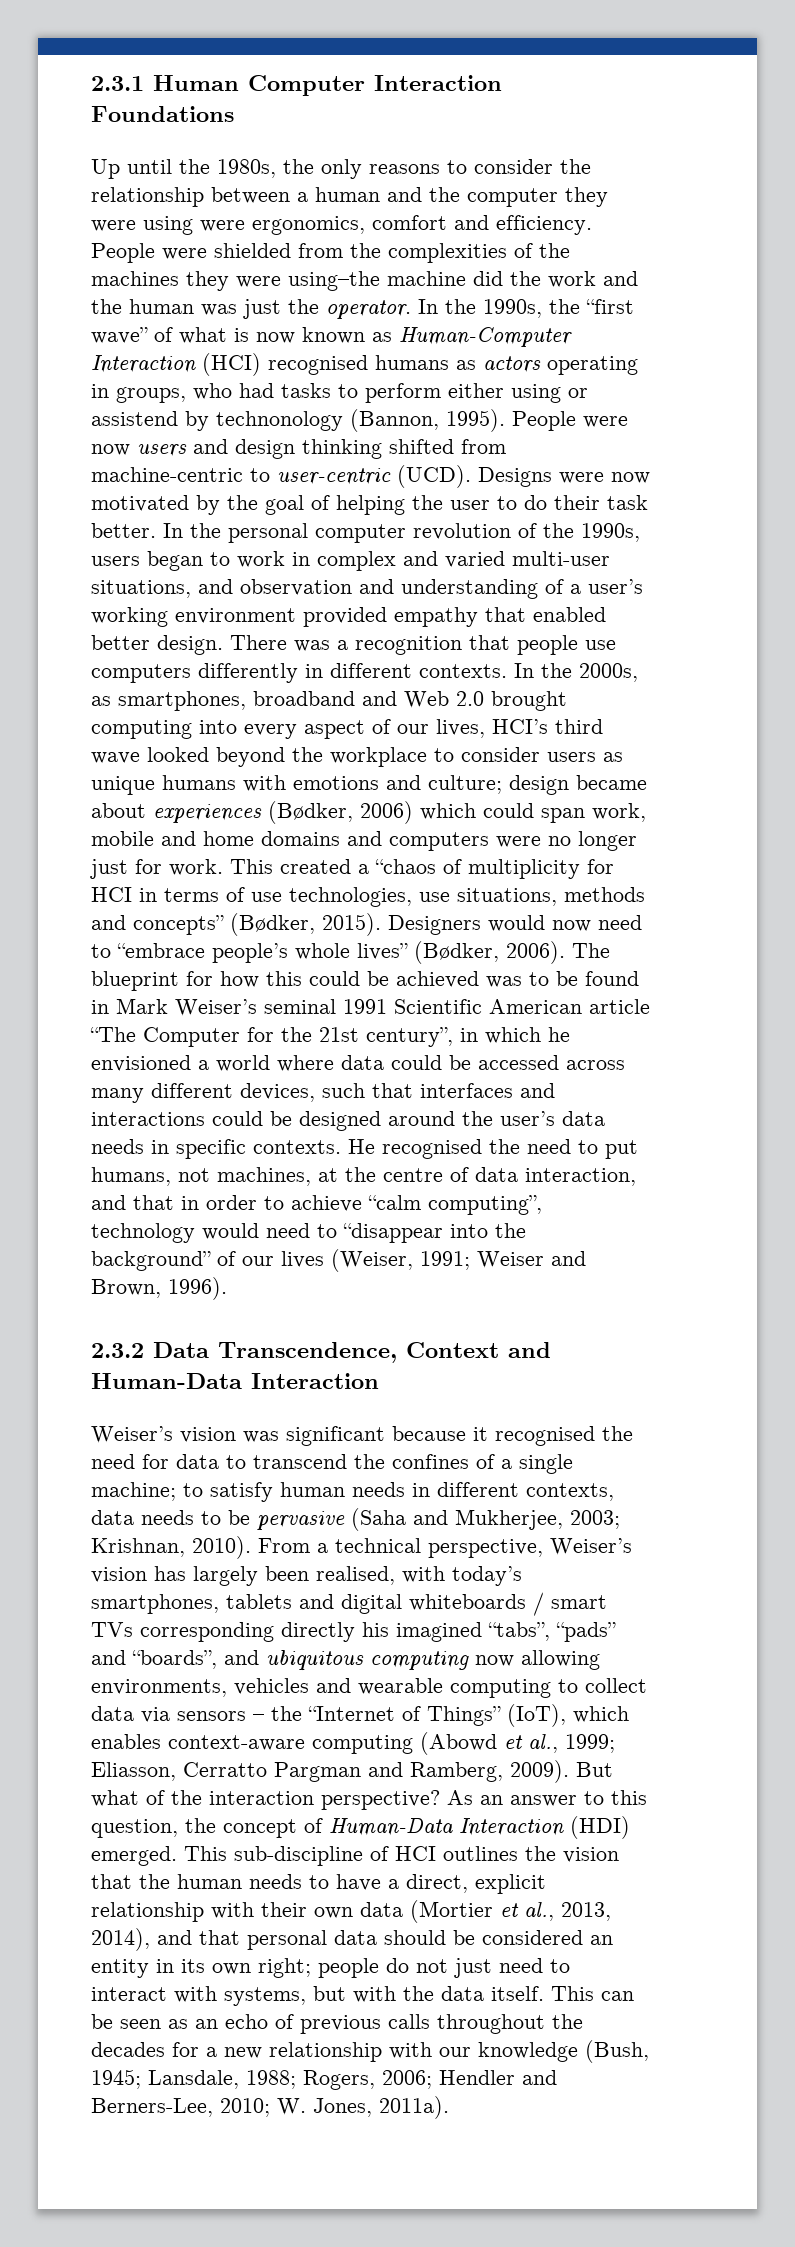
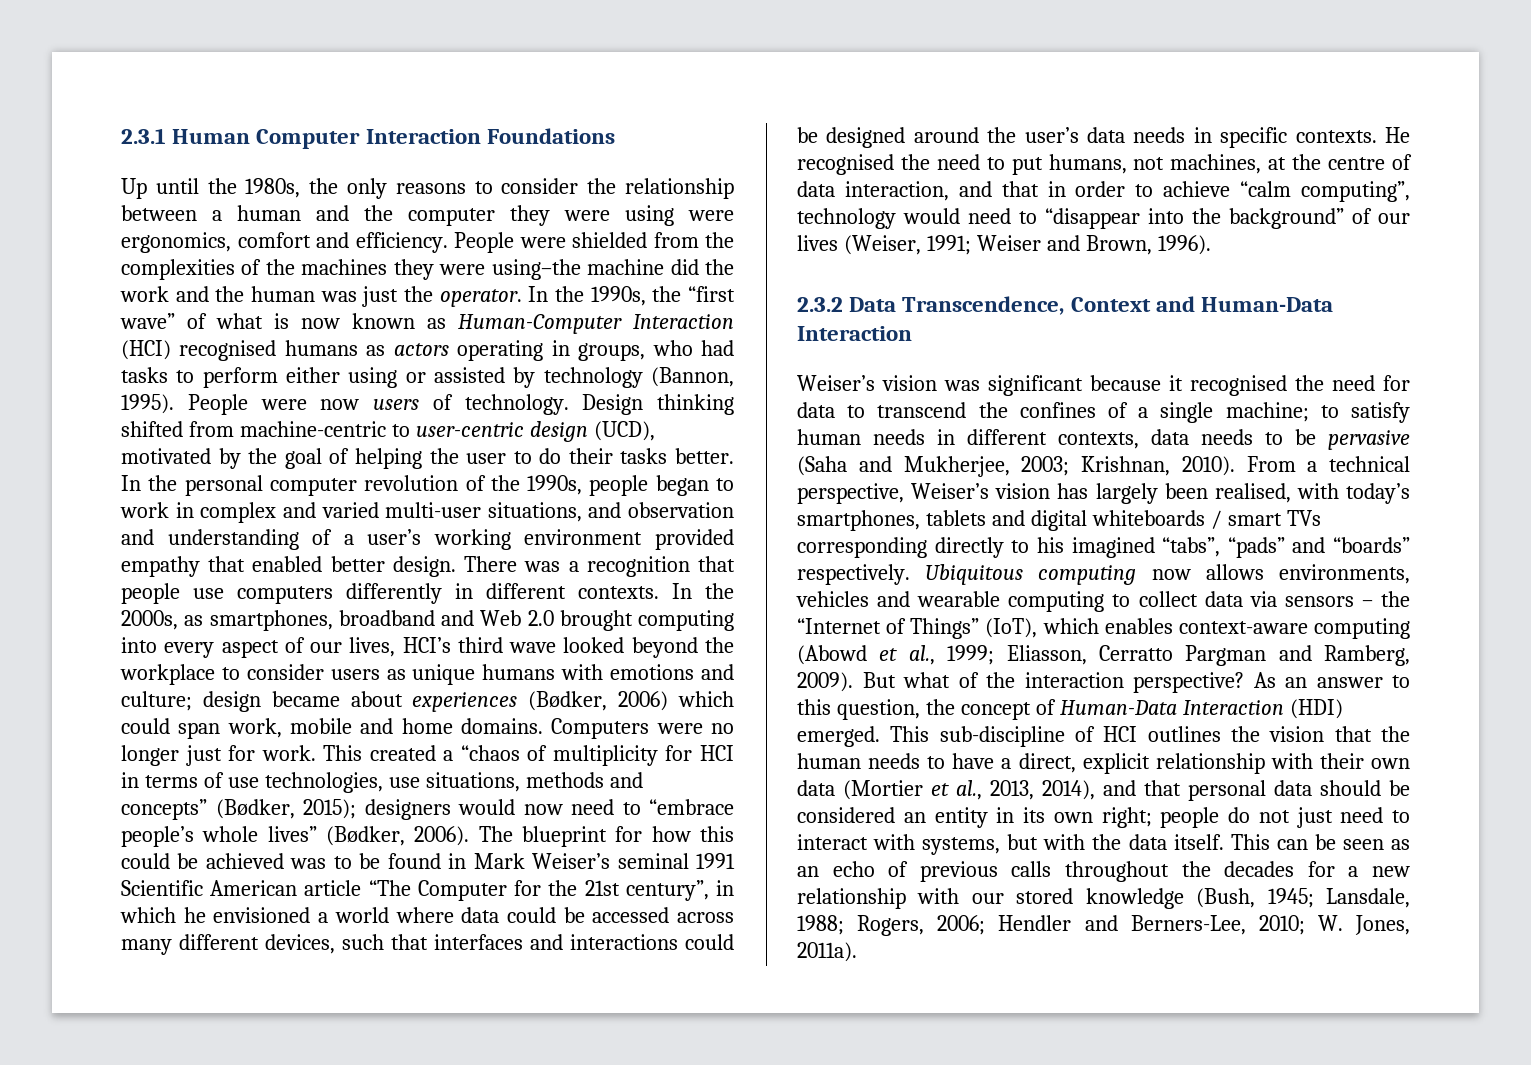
- In the 1990s, the “first wave” of what is now known as Human-Computer Interaction (HCI) recognised humans as actors operating in groups, who had tasks to perform either using or assistend by technonology (Bannon, 1995).
+ In the 1990s, the “first wave” of what is now known as Human-Computer Interaction (HCI) recognised humans as actors operating in groups, who had tasks to perform either using or assisted by technology (Bannon, 1995).
- People were now users and design thinking shifted from machine-centric to user-centric (UCD). Designs were now motivated by the goal of helping the user to do their task better.
+ People were now users of technology. Design thinking shifted from machine-centric to user-centric design (UCD), motivated by the goal of helping the user to do their tasks better.
- In the personal computer revolution of the 1990s, users began to work in complex and varied multi-user situations, and observation and understanding of a user’s working environment provided empathy that enabled better design.
+ In the personal computer revolution of the 1990s, people began to work in complex and varied multi-user situations, and observation and understanding of a user’s working environment provided empathy that enabled better design.
- In the 2000s, as smartphones, broadband and Web 2.0 brought computing into every aspect of our lives, HCI’s third wave looked beyond the workplace to consider users as unique humans with emotions and culture; design became about experiences (Bødker, 2006) which could span work, mobile and home domains and computers were no longer just for work.
+ In the 2000s, as smartphones, broadband and Web 2.0 brought computing into every aspect of our lives, HCI’s third wave looked beyond the workplace to consider users as unique humans with emotions and culture; design became about experiences (Bødker, 2006) which could span work, mobile and home domains. Computers were no longer just for work.
- This created a “chaos of multiplicity for HCI in terms of use technologies, use situations, methods and concepts” (Bødker, 2015). Designers would now need to “embrace people’s whole lives” (Bødker, 2006).
+ This created a “chaos of multiplicity for HCI in terms of use technologies, use situations, methods and concepts” (Bødker, 2015); designers would now need to “embrace people’s whole lives” (Bødker, 2006).
- From a technical perspective, Weiser’s vision has largely been realised, with today’s smartphones, tablets and digital whiteboards / smart TVs corresponding directly his imagined “tabs”, “pads” and “boards”, and ubiquitous computing now allowing environments, vehicles and wearable computing to collect data via sensors – the “Internet of Things” (IoT), which enables context-aware computing (Abowd et al., 1999; Eliasson, Cerratto Pargman and Ramberg, 2009).
+ From a technical perspective, Weiser’s vision has largely been realised, with today’s smartphones, tablets and digital whiteboards / smart TVs corresponding directly to his imagined “tabs”, “pads” and “boards” respectively. Ubiquitous computing now allows environments, vehicles and wearable computing to collect data via sensors – the “Internet of Things” (IoT), which enables context-aware computing (Abowd et al., 1999; Eliasson, Cerratto Pargman and Ramberg, 2009).
- This can be seen as an echo of previous calls throughout the decades for a new relationship with our knowledge (Bush, 1945; Lansdale, 1988; Rogers, 2006; Hendler and Berners-Lee, 2010; W. Jones, 2011a).
+ This can be seen as an echo of previous calls throughout the decades for a new relationship with our stored knowledge (Bush, 1945; Lansdale, 1988; Rogers, 2006; Hendler and Berners-Lee, 2010; W. Jones, 2011a).

